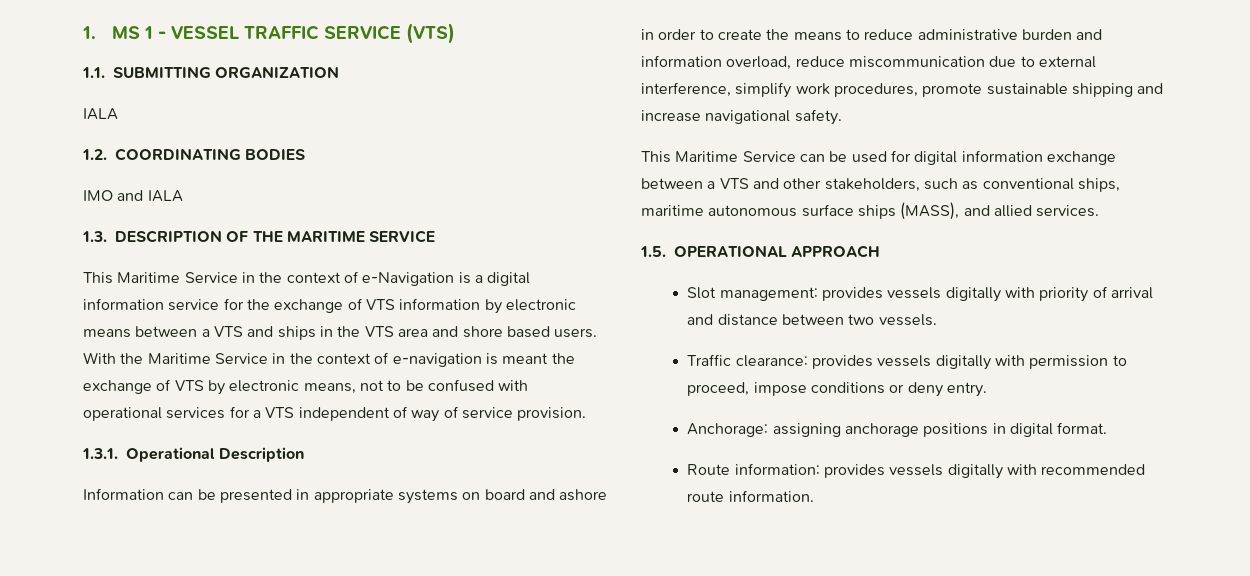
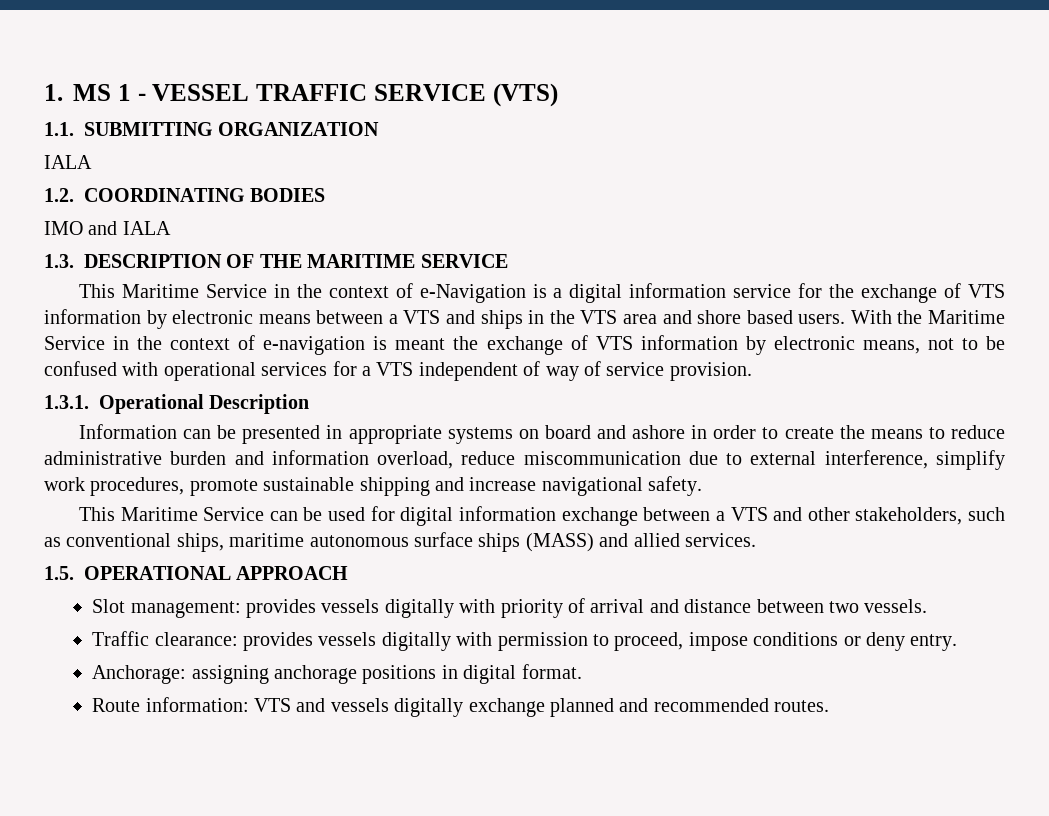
- With the Maritime Service in the context of e-navigation is meant the exchange of VTS by electronic means, not to be confused with operational services for a VTS independent of way of service provision.
+ With the Maritime Service in the context of e-navigation is meant the exchange of VTS information by electronic means, not to be confused with operational services for a VTS independent of way of service provision.
- This Maritime Service can be used for digital information exchange between a VTS and other stakeholders, such as conventional ships, maritime autonomous surface ships (MASS), and allied services.
+ This Maritime Service can be used for digital information exchange between a VTS and other stakeholders, such as conventional ships, maritime autonomous surface ships (MASS) and allied services.
- Route information: provides vessels digitally with recommended route information.
+ Route information: VTS and vessels digitally exchange planned and recommended routes.

